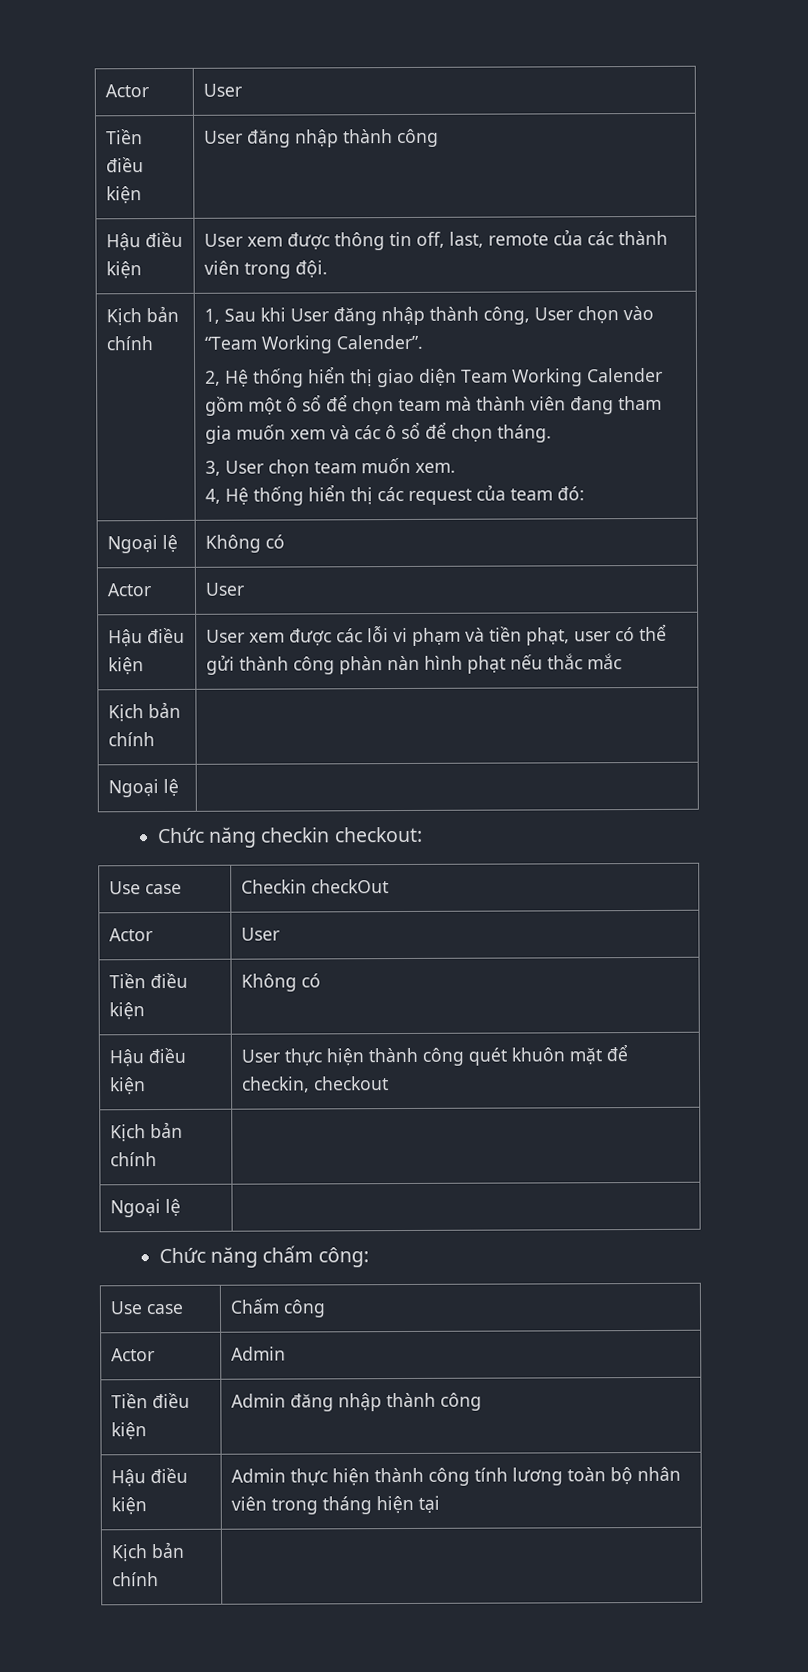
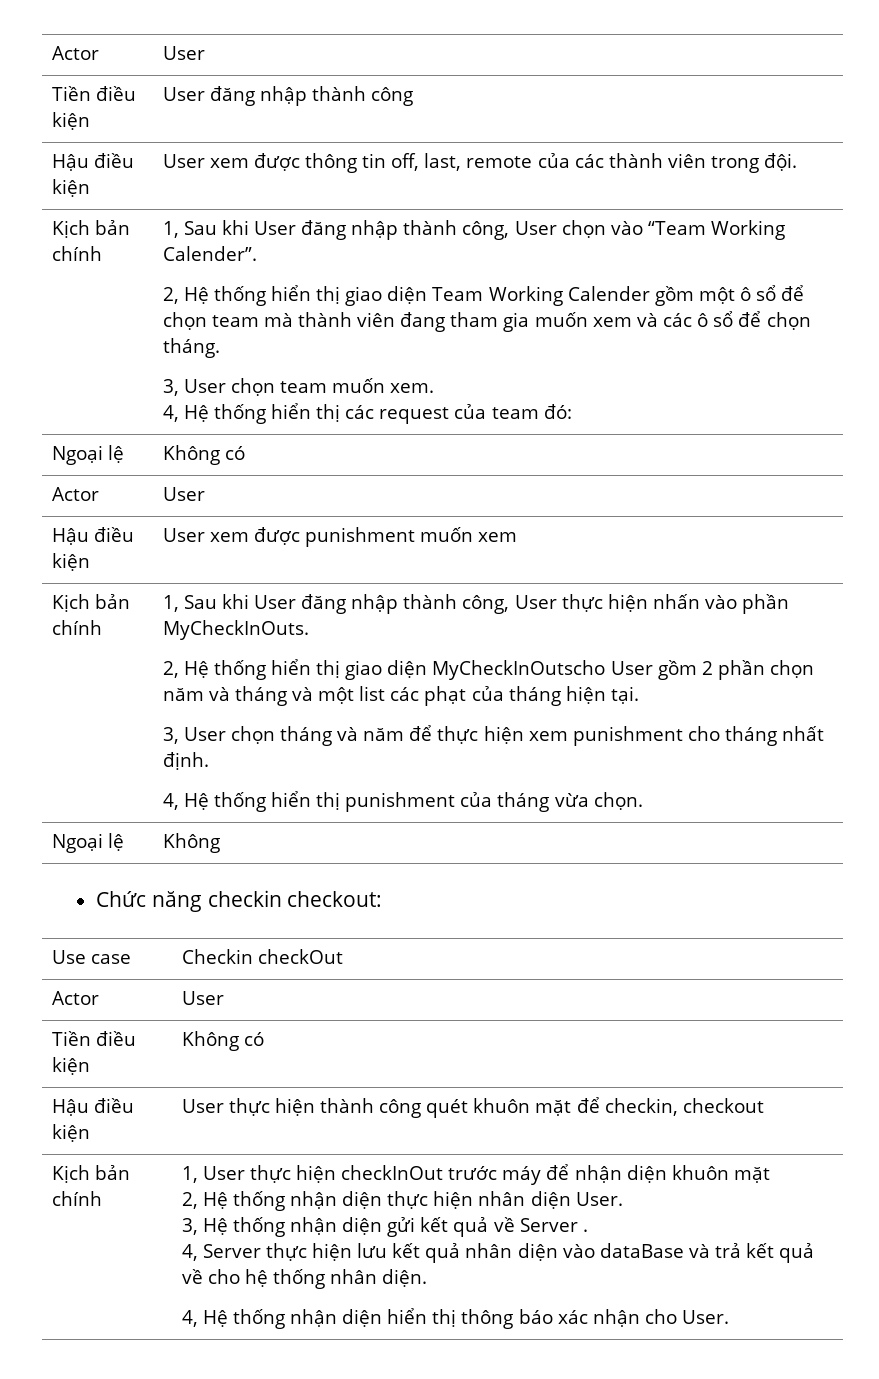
- Hậu điều kiện | User xem được các lỗi vi phạm và tiền phạt, user có thể gửi thành công phàn nàn hình phạt nếu thắc mắc
- Kịch bản chính |
- Ngoại lệ |
+ Hậu điều kiện | User xem được punishment muốn xem
+ Kịch bản chính | 1, Sau khi User đăng nhập thành công, User thực hiện nhấn vào phần MyCheckInOuts.
+ 2, Hệ thống hiển thị giao diện MyCheckInOutscho User gồm 2 phần chọn năm và tháng và một list các phạt của tháng hiện tại.
+ 3, User chọn tháng và năm để thực hiện xem punishment cho tháng nhất định.
+ 4, Hệ thống hiển thị punishment của tháng vừa chọn.
+ Ngoại lệ | Không
  Hậu điều kiện | User thực hiện thành công quét khuôn mặt để checkin, checkout
- Kịch bản chính |
- Ngoại lệ |
- Chức năng chấm công:
- Use case | Chấm công
- Actor | Admin
- Tiền điều kiện | Admin đăng nhập thành công
- Hậu điều kiện | Admin thực hiện thành công tính lương toàn bộ nhân viên trong tháng hiện tại
- Kịch bản chính |
+ Kịch bản chính | 1, User thực hiện checkInOut trước máy để nhận diện khuôn mặt
+ 2, Hệ thống nhận diện thực hiện nhân diện User.
+ 3, Hệ thống nhận diện gửi kết quả về Server .
+ 4, Server thực hiện lưu kết quả nhân diện vào dataBase và trả kết quả về cho hệ thống nhân diện.
+ 4, Hệ thống nhận diện hiển thị thông báo xác nhận cho User.

